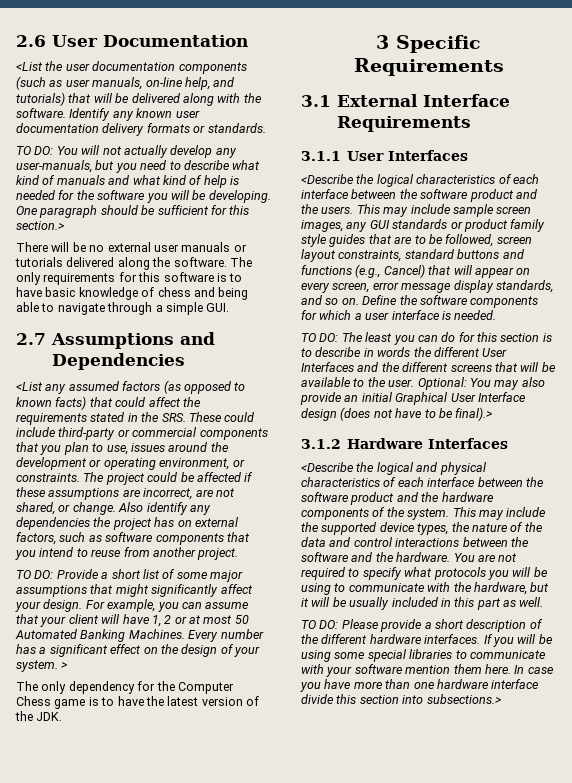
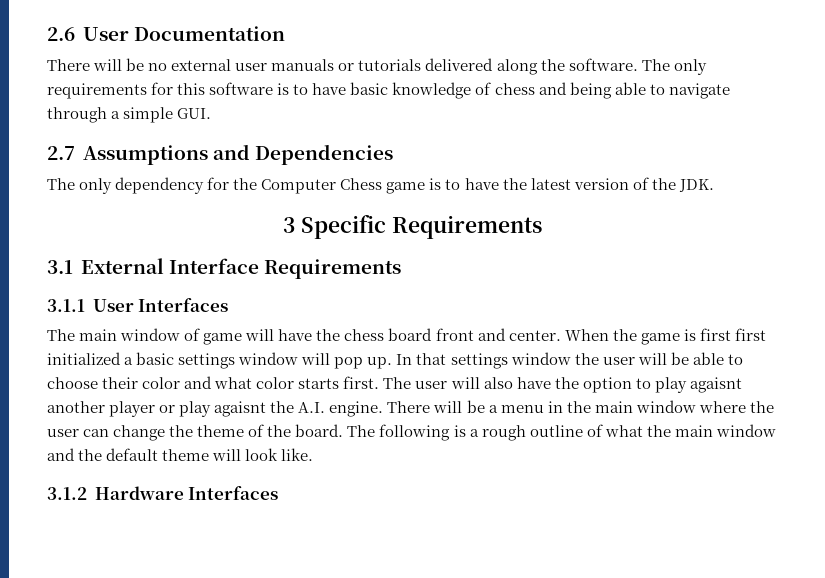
- <List the user documentation components (such as user manuals, on-line help, and tutorials) that will be delivered along with the software. Identify any known user documentation delivery formats or standards.
- TO DO: You will not actually develop any user-manuals, but you need to describe what kind of manuals and what kind of help is needed for the software you will be developing. One paragraph should be sufficient for this section.>
- <List any assumed factors (as opposed to known facts) that could affect the requirements stated in the SRS. These could include third-party or commercial components that you plan to use, issues around the development or operating environment, or constraints. The project could be affected if these assumptions are incorrect, are not shared, or change. Also identify any dependencies the project has on external factors, such as software components that you intend to reuse from another project.
- TO DO: Provide a short list of some major assumptions that might significantly affect your design. For example, you can assume that your client will have 1, 2 or at most 50 Automated Banking Machines. Every number has a significant effect on the design of your system. >
- <Describe the logical characteristics of each interface between the software product and the users. This may include sample screen images, any GUI standards or product family style guides that are to be followed, screen layout constraints, standard buttons and functions (e.g., Cancel) that will appear on every screen, error message display standards, and so on. Define the software components for which a user interface is needed.
- TO DO: The least you can do for this section is to describe in words the different User Interfaces and the different screens that will be available to the user. Optional: You may also provide an initial Graphical User Interface design (does not have to be final).>
+ The main window of game will have the chess board front and center. When the game is first first initialized a basic settings window will pop up. In that settings window the user will be able to choose their color and what color starts first. The user will also have the option to play agaisnt another player or play agaisnt the A.I. engine. There will be a menu in the main window where the user can change the theme of the board. The following is a rough outline of what the main window and the default theme will look like.
  3.1.2 Hardware Interfaces
- <Describe the logical and physical characteristics of each interface between the software product and the hardware components of the system. This may include the supported device types, the nature of the data and control interactions between the software and the hardware. You are not required to specify what protocols you will be using to communicate with the hardware, but it will be usually included in this part as well.
- TO DO: Please provide a short description of the different hardware interfaces. If you will be using some special libraries to communicate with your software mention them here. In case you have more than one hardware interface divide this section into subsections.>

